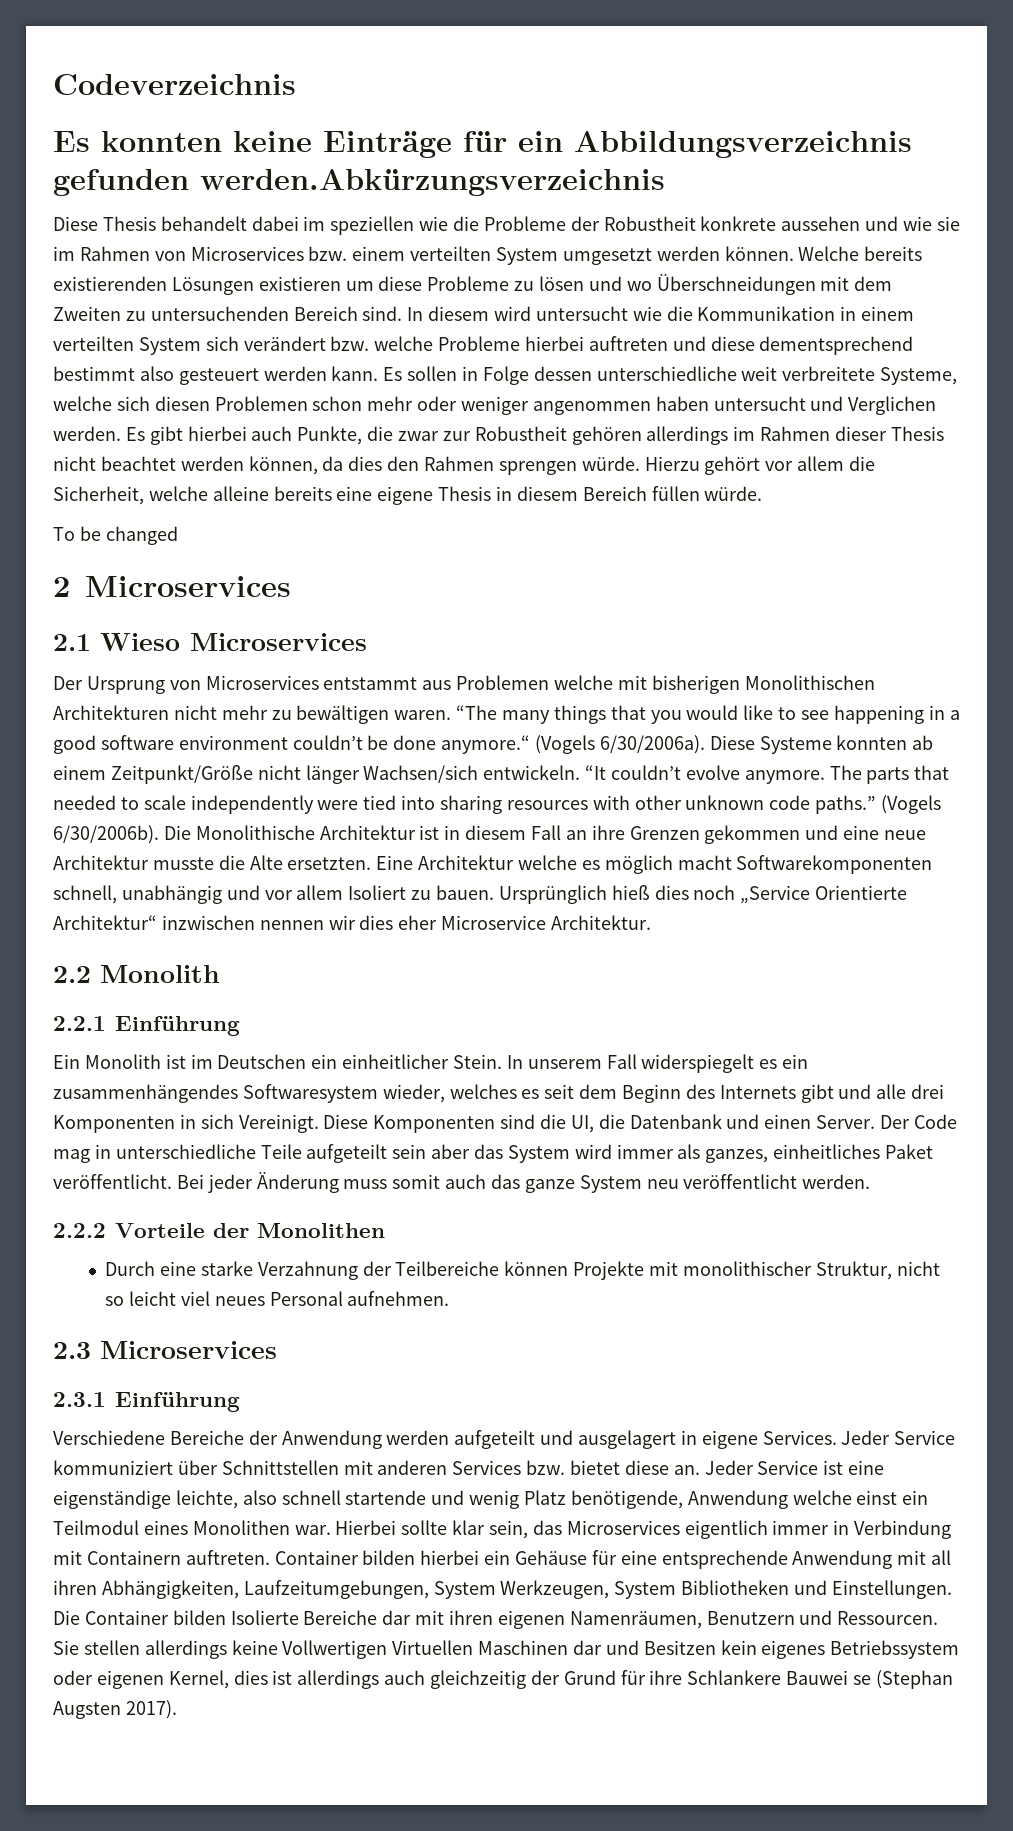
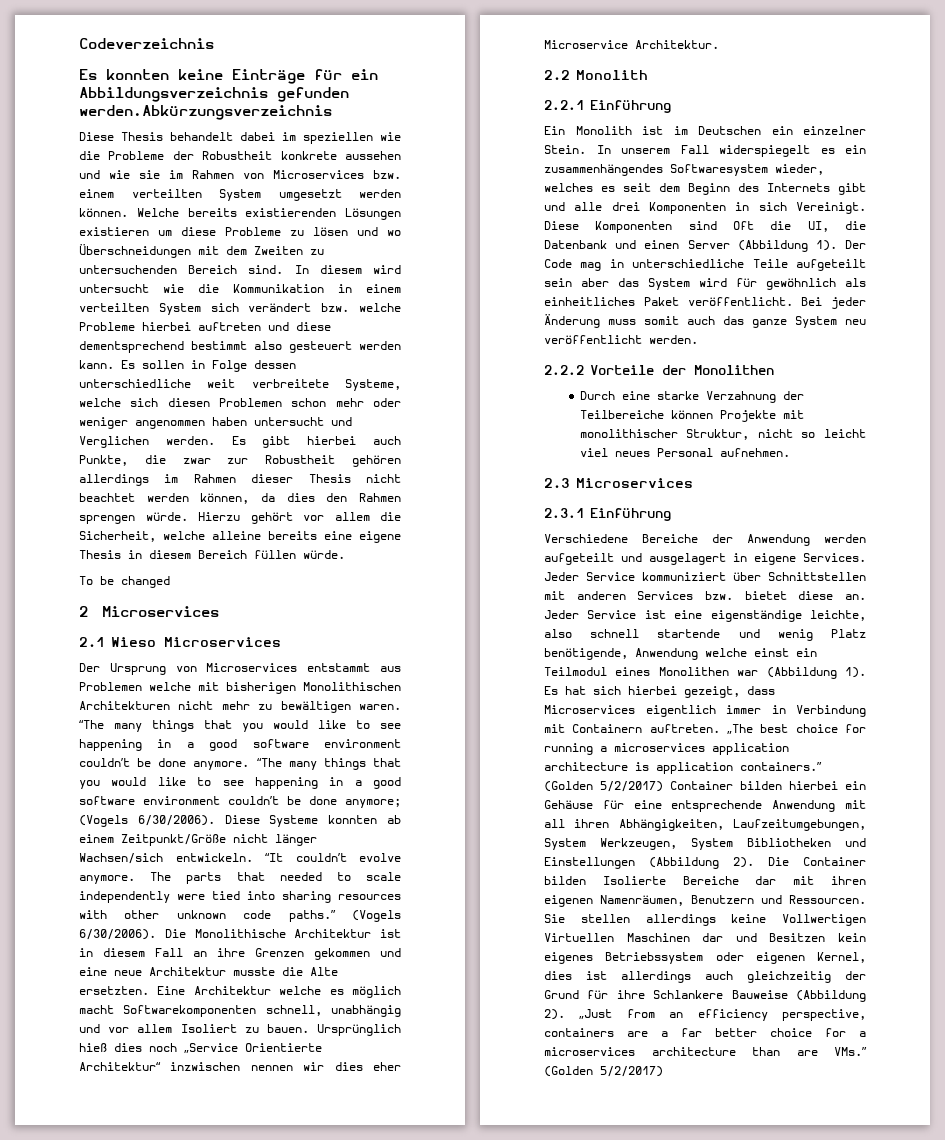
- “The many things that you would like to see happening in a good software environment couldn’t be done anymore.“ (Vogels 6/30/2006a).
+ “The many things that you would like to see happening in a good software environment couldn’t be done anymore. “The many things that you would like to see happening in a good software environment couldn’t be done anymore; (Vogels 6/30/2006).
- The parts that needed to scale independently were tied into sharing resources with other unknown code paths.” (Vogels 6/30/2006b).
+ The parts that needed to scale independently were tied into sharing resources with other unknown code paths.” (Vogels 6/30/2006).
- Ein Monolith ist im Deutschen ein einheitlicher Stein.
+ Ein Monolith ist im Deutschen ein einzelner Stein.
- Diese Komponenten sind die UI, die Datenbank und einen Server.
+ Diese Komponenten sind Oft die UI, die Datenbank und einen Server (Abbildung 1).
- Der Code mag in unterschiedliche Teile aufgeteilt sein aber das System wird immer als ganzes, einheitliches Paket veröffentlicht.
+ Der Code mag in unterschiedliche Teile aufgeteilt sein aber das System wird für gewöhnlich als einheitliches Paket veröffentlicht.
- Jeder Service ist eine eigenständige leichte, also schnell startende und wenig Platz benötigende, Anwendung welche einst ein Teilmodul eines Monolithen war. Hierbei sollte klar sein, das Microservices eigentlich immer in Verbindung mit Containern auftreten.
+ Jeder Service ist eine eigenständige leichte, also schnell startende und wenig Platz benötigende, Anwendung welche einst ein Teilmodul eines Monolithen war (Abbildung 1). Es hat sich hierbei gezeigt, dass Microservices eigentlich immer in Verbindung mit Containern auftreten.
- Container bilden hierbei ein Gehäuse für eine entsprechende Anwendung mit all ihren Abhängigkeiten, Laufzeitumgebungen, System Werkzeugen, System Bibliotheken und Einstellungen.
+ „The best choice for running a microservices application architecture is application containers.” (Golden 5/2/2017) Container bilden hierbei ein Gehäuse für eine entsprechende Anwendung mit all ihren Abhängigkeiten, Laufzeitumgebungen, System Werkzeugen, System Bibliotheken und Einstellungen (Abbildung 2).
- Sie stellen allerdings keine Vollwertigen Virtuellen Maschinen dar und Besitzen kein eigenes Betriebssystem oder eigenen Kernel, dies ist allerdings auch gleichzeitig der Grund für ihre Schlankere Bauwei se (Stephan Augsten 2017).
+ Sie stellen allerdings keine Vollwertigen Virtuellen Maschinen dar und Besitzen kein eigenes Betriebssystem oder eigenen Kernel, dies ist allerdings auch gleichzeitig der Grund für ihre Schlankere Bauweise (Abbildung 2). „Just from an efficiency perspective, containers are a far better choice for a microservices architecture than are VMs.” (Golden 5/2/2017)

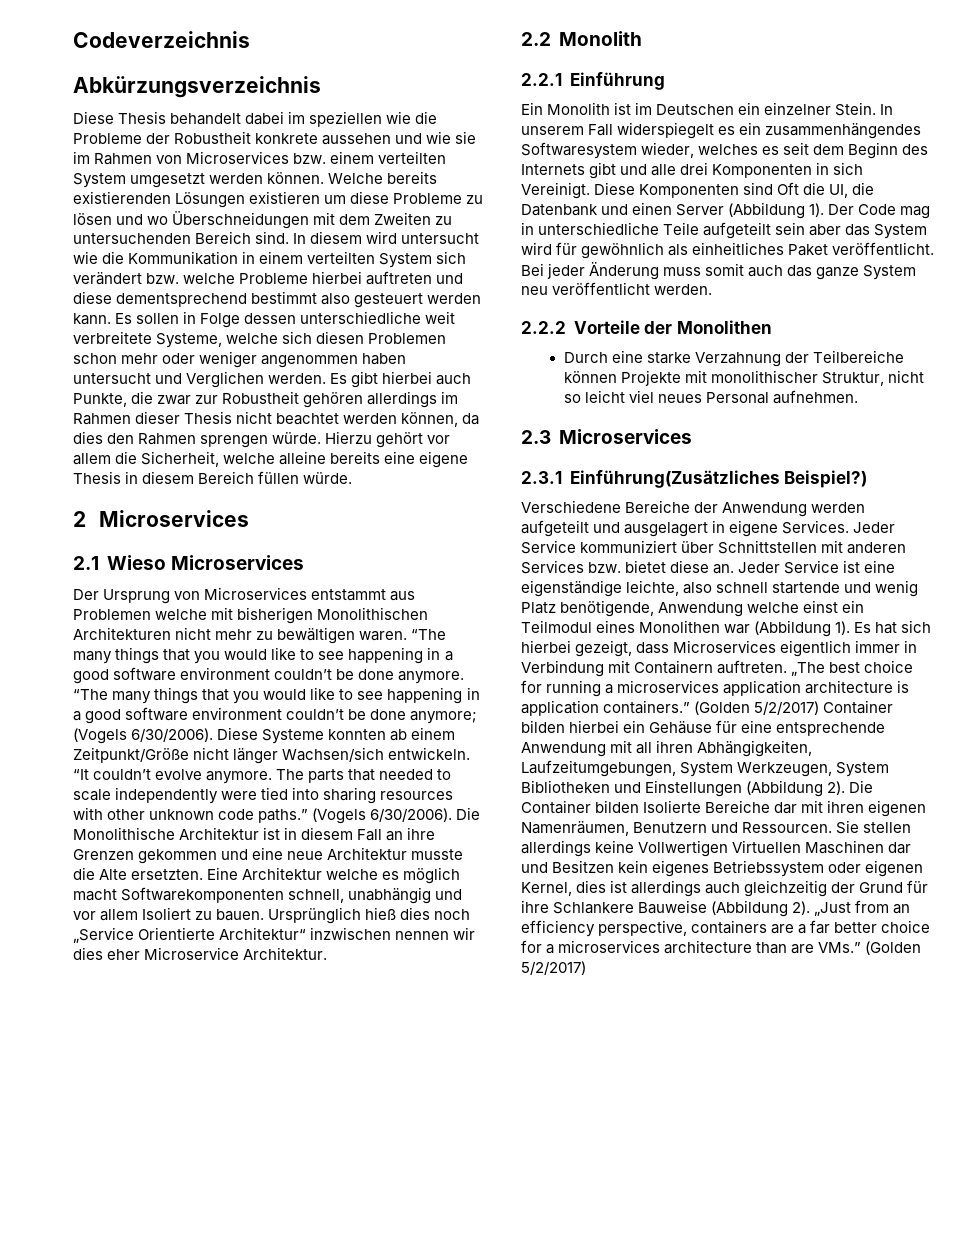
- Es konnten keine Einträge für ein Abbildungsverzeichnis gefunden werden.Abkürzungsverzeichnis
+ Abkürzungsverzeichnis
- To be changed
- 2.3.1 Einführung
+ 2.3.1 Einführung(Zusätzliches Beispiel?)

